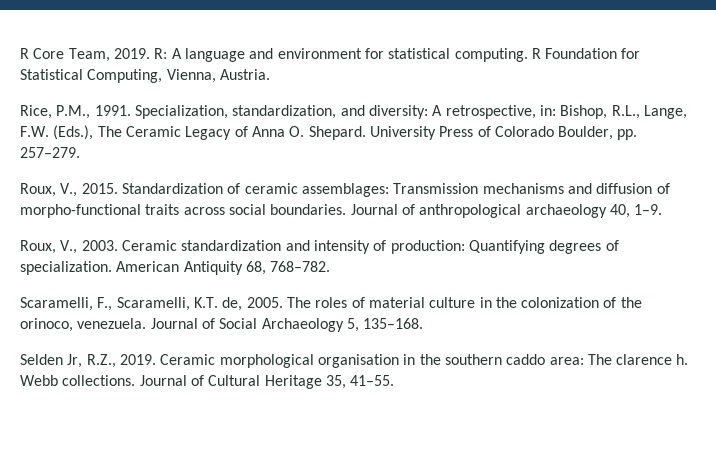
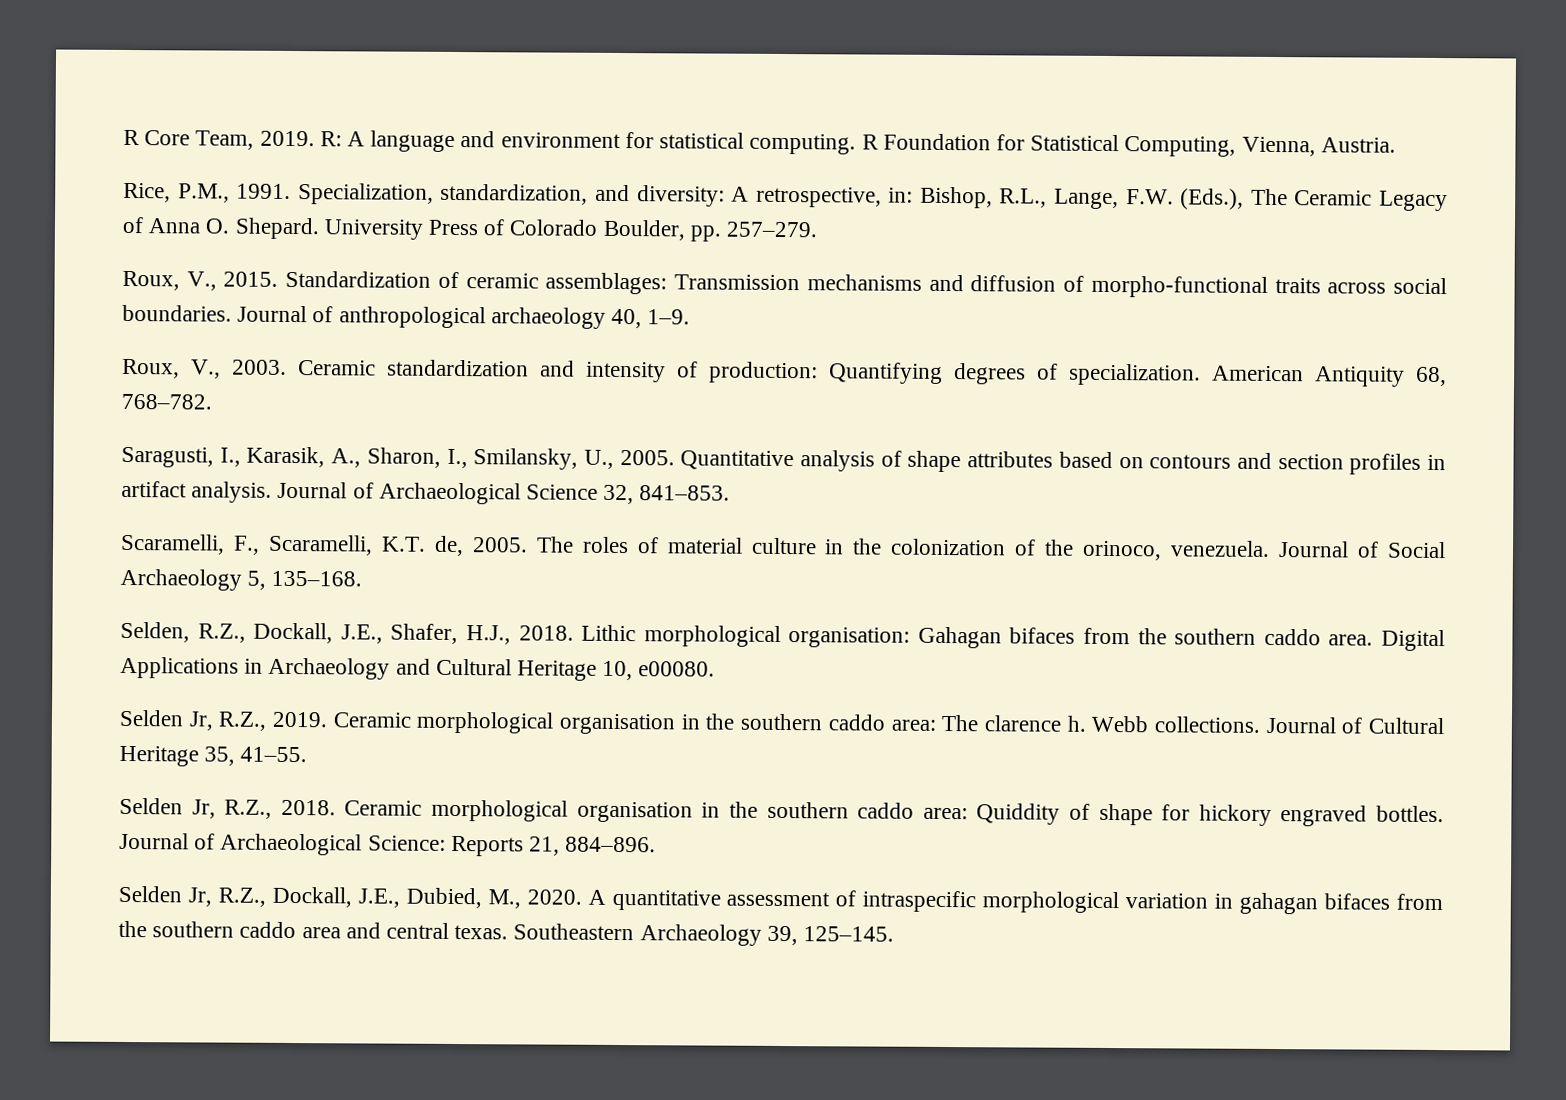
+ Saragusti, I., Karasik, A., Sharon, I., Smilansky, U., 2005. Quantitative analysis of shape attributes based on contours and section profiles in artifact analysis. Journal of Archaeological Science 32, 841–853.
+ Selden, R.Z., Dockall, J.E., Shafer, H.J., 2018. Lithic morphological organisation: Gahagan bifaces from the southern caddo area. Digital Applications in Archaeology and Cultural Heritage 10, e00080.
+ Selden Jr, R.Z., 2018. Ceramic morphological organisation in the southern caddo area: Quiddity of shape for hickory engraved bottles. Journal of Archaeological Science: Reports 21, 884–896.
+ Selden Jr, R.Z., Dockall, J.E., Dubied, M., 2020. A quantitative assessment of intraspecific morphological variation in gahagan bifaces from the southern caddo area and central texas. Southeastern Archaeology 39, 125–145.

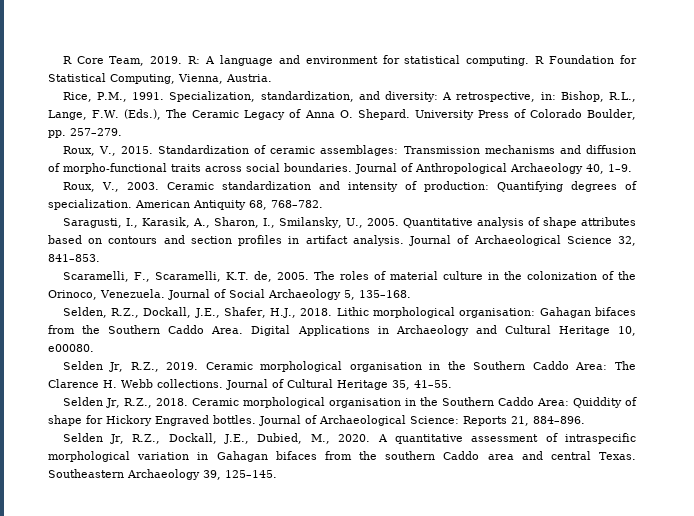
- Journal of anthropological archaeology 40, 1–9.
+ Journal of Anthropological Archaeology 40, 1–9.
- The roles of material culture in the colonization of the orinoco, venezuela.
+ The roles of material culture in the colonization of the Orinoco, Venezuela.
- Lithic morphological organisation: Gahagan bifaces from the southern caddo area.
+ Lithic morphological organisation: Gahagan bifaces from the Southern Caddo Area.
- Ceramic morphological organisation in the southern caddo area: The clarence h. Webb collections.
+ Ceramic morphological organisation in the Southern Caddo Area: The Clarence H. Webb collections.
- Ceramic morphological organisation in the southern caddo area: Quiddity of shape for hickory engraved bottles.
+ Ceramic morphological organisation in the Southern Caddo Area: Quiddity of shape for Hickory Engraved bottles.
- A quantitative assessment of intraspecific morphological variation in gahagan bifaces from the southern caddo area and central texas.
+ A quantitative assessment of intraspecific morphological variation in Gahagan bifaces from the southern Caddo area and central Texas.

